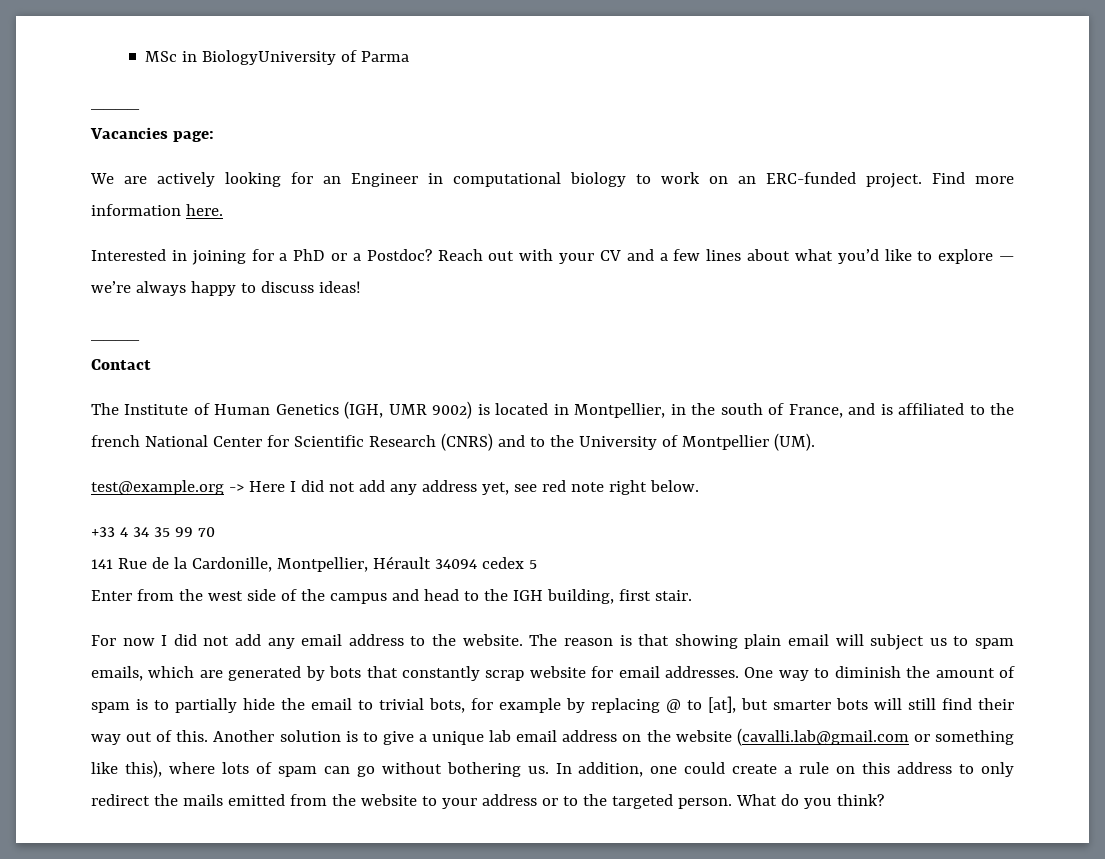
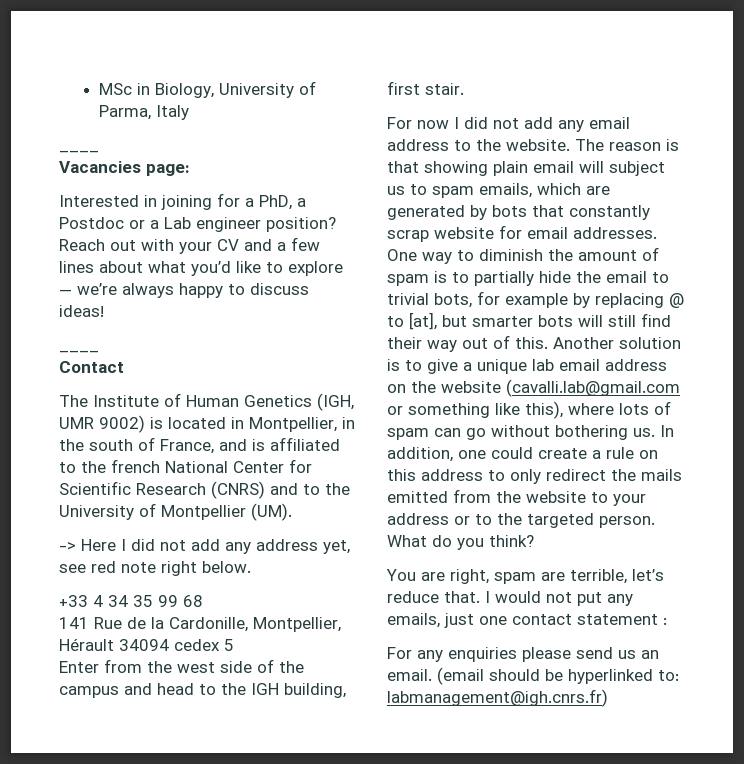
- MSc in BiologyUniversity of Parma
+ MSc in Biology, University of Parma, Italy
  ____
  Vacancies page:
- We are actively looking for an Engineer in computational biology to work on an ERC-funded project. Find more information here.
- Interested in joining for a PhD or a Postdoc?
+ Interested in joining for a PhD, a Postdoc or a Lab engineer position?
- test@example.org -> Here I did not add any address yet, see red note right below.
+ -> Here I did not add any address yet, see red note right below.
- +33 4 34 35 99 70
+ +33 4 34 35 99 68
+ You are right, spam are terrible, let’s reduce that. I would not put any emails, just one contact statement :
+ For any enquiries please send us an email. (email should be hyperlinked to: labmanagement@igh.cnrs.fr)

